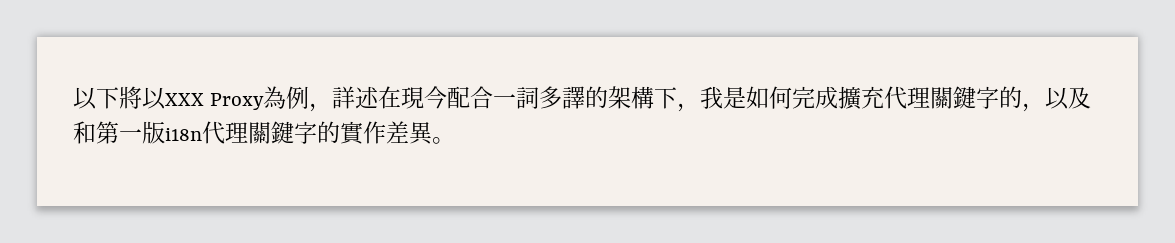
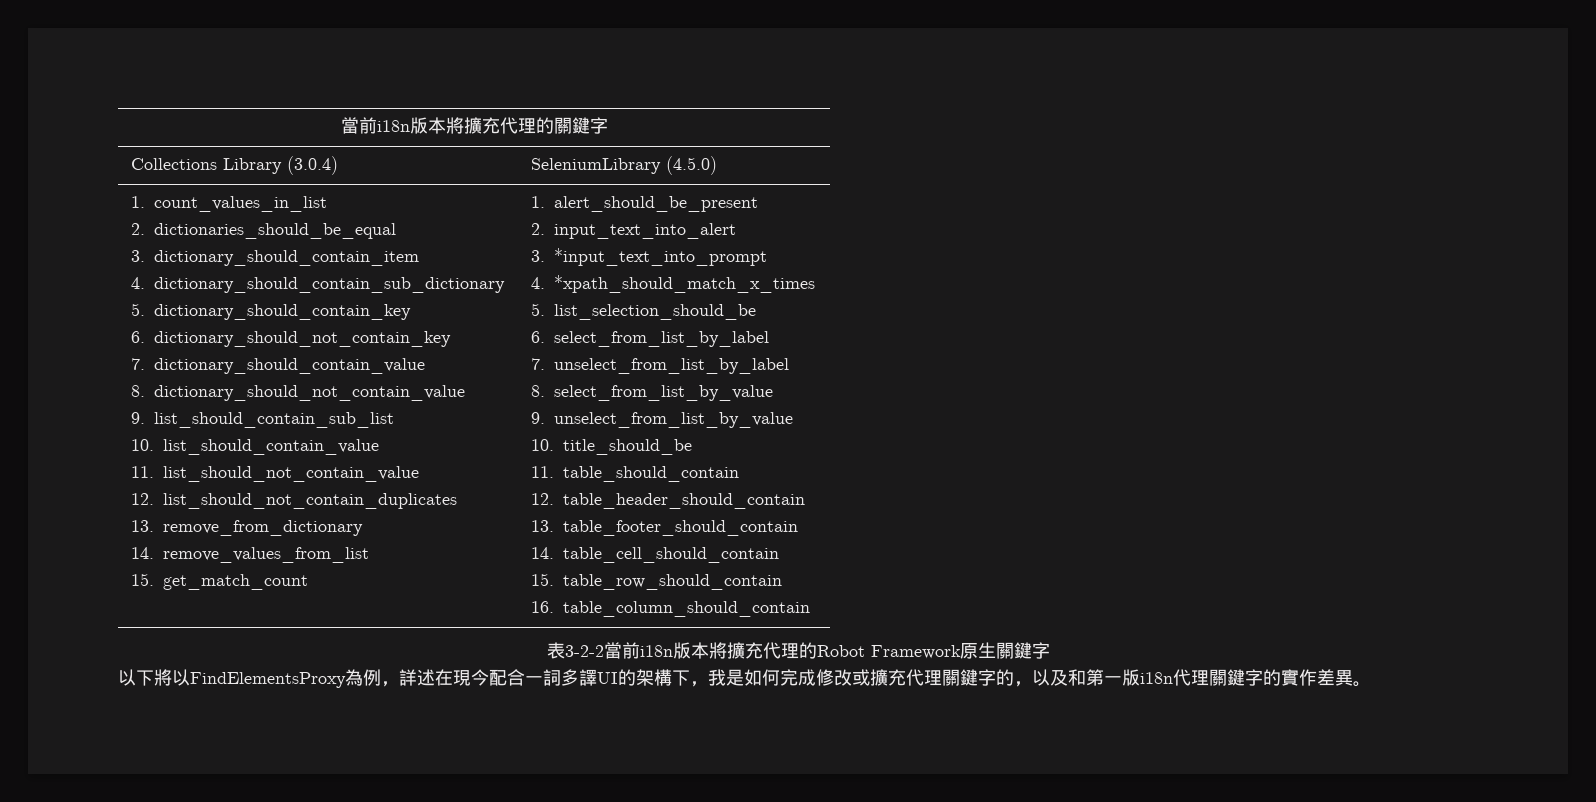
- 以下將以XXX Proxy為例，詳述在現今配合一詞多譯的架構下，我是如何完成擴充代理關鍵字的，以及和第一版i18n代理關鍵字的實作差異。
+ 當前i18n版本將擴充代理的關鍵字
+ Collections Library (3.0.4) | SeleniumLibrary (4.5.0)
+ 1. count_values_in_list
+ 2. dictionaries_should_be_equal
+ 3. dictionary_should_contain_item
+ 4. dictionary_should_contain_sub_dictionary
+ 5. dictionary_should_contain_key
+ 6. dictionary_should_not_contain_key
+ 7. dictionary_should_contain_value
+ 8. dictionary_should_not_contain_value
+ 9. list_should_contain_sub_list
+ 10. list_should_contain_value
+ 11. list_should_not_contain_value
+ 12. list_should_not_contain_duplicates
+ 13. remove_from_dictionary
+ 14. remove_values_from_list
+ 15. get_match_count | 1. alert_should_be_present
+ 2. input_text_into_alert
+ 3. *input_text_into_prompt
+ 4. *xpath_should_match_x_times
+ 5. list_selection_should_be
+ 6. select_from_list_by_label
+ 7. unselect_from_list_by_label
+ 8. select_from_list_by_value
+ 9. unselect_from_list_by_value
+ 10. title_should_be
+ 11. table_should_contain
+ 12. table_header_should_contain
+ 13. table_footer_should_contain
+ 14. table_cell_should_contain
+ 15. table_row_should_contain
+ 16. table_column_should_contain
+ 表3-2-2當前i18n版本將擴充代理的Robot Framework原生關鍵字
+ 以下將以FindElementsProxy為例，詳述在現今配合一詞多譯UI的架構下，我是如何完成修改或擴充代理關鍵字的，以及和第一版i18n代理關鍵字的實作差異。

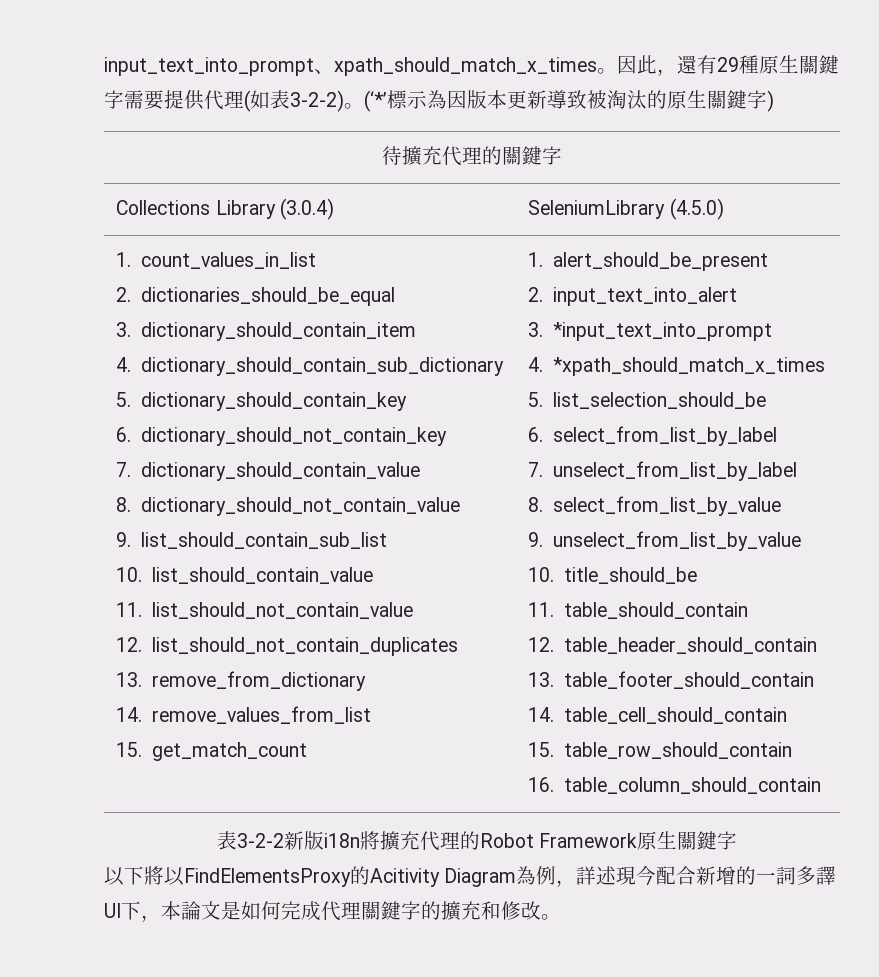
- 當前i18n版本將擴充代理的關鍵字
+ input_text_into_prompt、xpath_should_match_x_times。因此，還有29種原生關鍵字需要提供代理(如表3-2-2)。(‘*’標示為因版本更新導致被淘汰的原生關鍵字)
+ 待擴充代理的關鍵字
- 表3-2-2當前i18n版本將擴充代理的Robot Framework原生關鍵字
+ 表3-2-2新版i18n將擴充代理的Robot Framework原生關鍵字
- 以下將以FindElementsProxy為例，詳述在現今配合一詞多譯UI的架構下，我是如何完成修改或擴充代理關鍵字的，以及和第一版i18n代理關鍵字的實作差異。
+ 以下將以FindElementsProxy的Acitivity Diagram為例，詳述現今配合新增的一詞多譯UI下，本論文是如何完成代理關鍵字的擴充和修改。

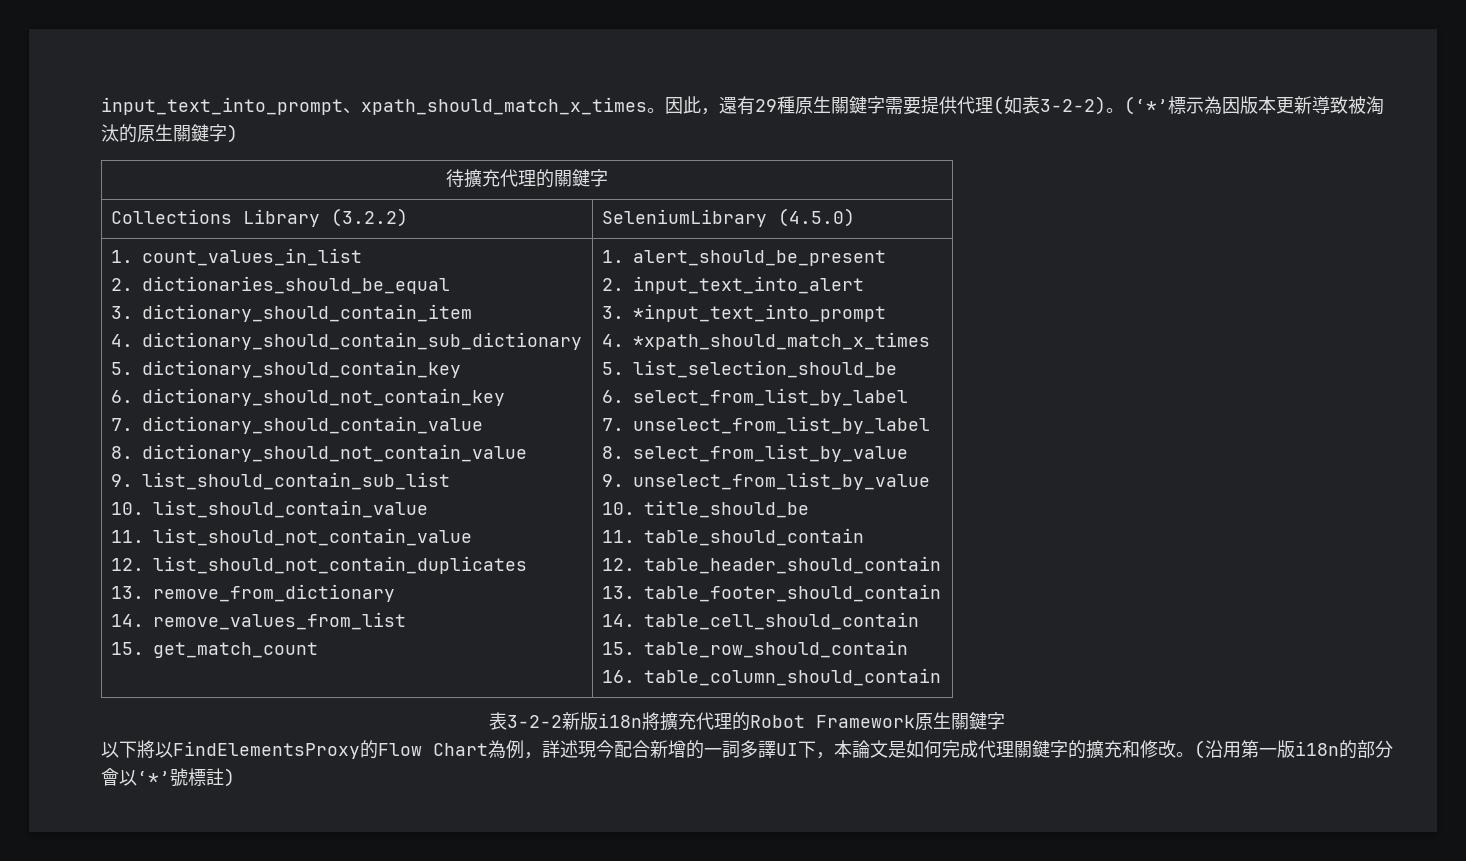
- Collections Library (3.0.4) | SeleniumLibrary (4.5.0)
+ Collections Library (3.2.2) | SeleniumLibrary (4.5.0)
- 以下將以FindElementsProxy的Acitivity Diagram為例，詳述現今配合新增的一詞多譯UI下，本論文是如何完成代理關鍵字的擴充和修改。
+ 以下將以FindElementsProxy的Flow Chart為例，詳述現今配合新增的一詞多譯UI下，本論文是如何完成代理關鍵字的擴充和修改。
+ (沿用第一版i18n的部分會以‘*’號標註)

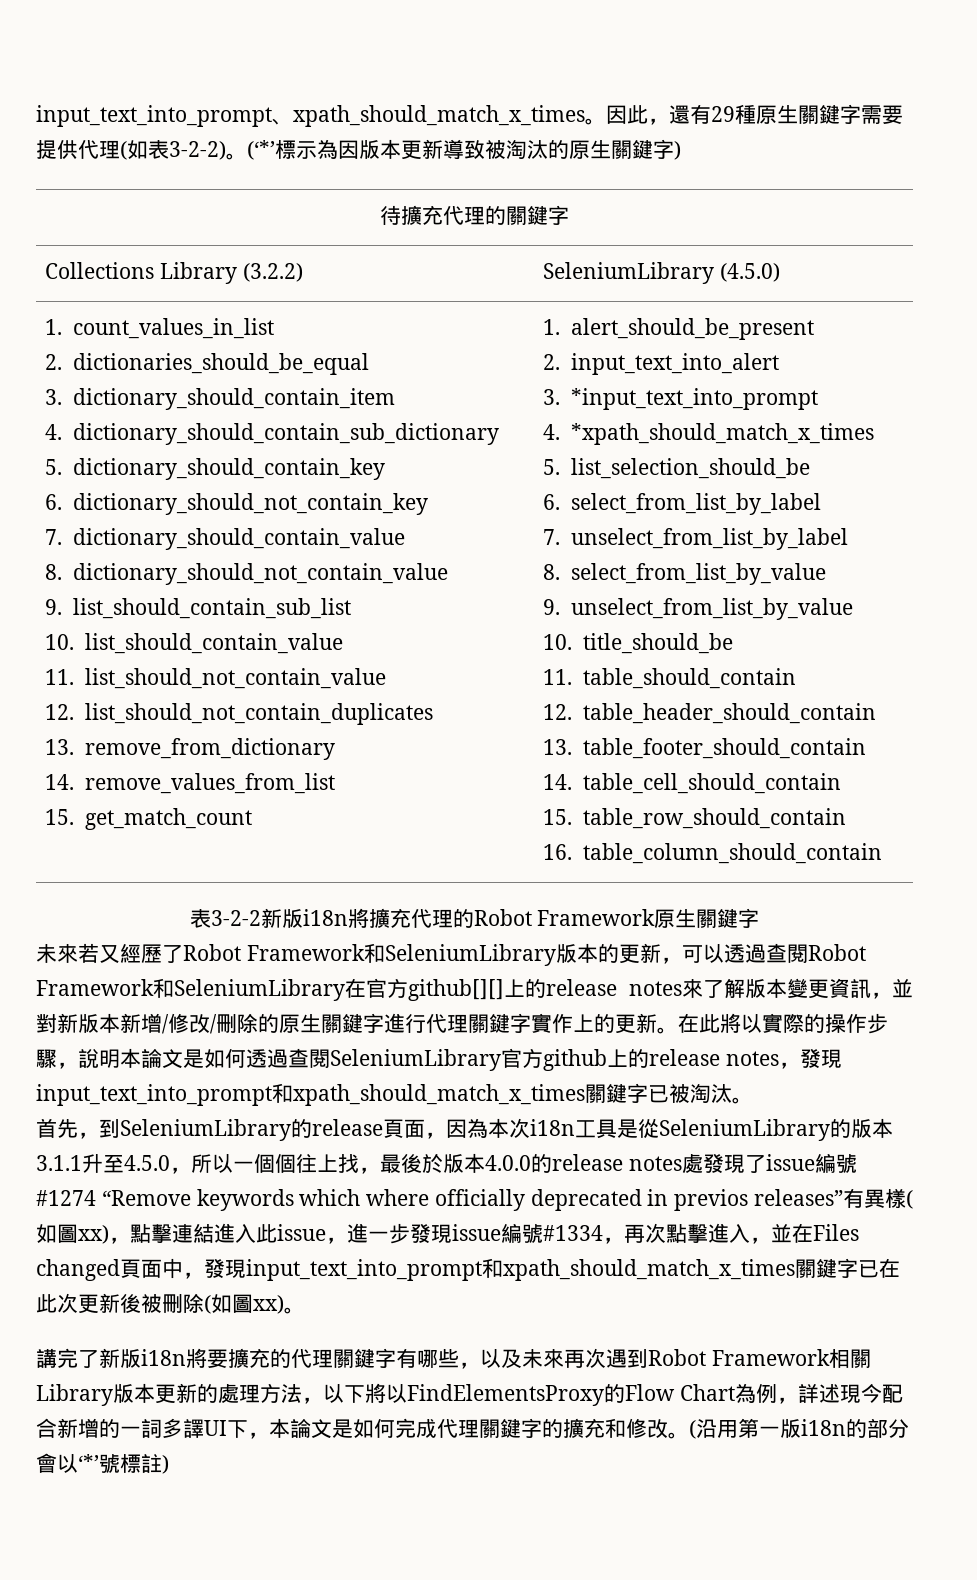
- 以下將以FindElementsProxy的Flow Chart為例，詳述現今配合新增的一詞多譯UI下，本論文是如何完成代理關鍵字的擴充和修改。
+ 未來若又經歷了Robot Framework和SeleniumLibrary版本的更新，可以透過查閱Robot Framework和SeleniumLibrary在官方github[][]上的release notes來了解版本變更資訊，並對新版本新增/修改/刪除的原生關鍵字進行代理關鍵字實作上的更新。在此將以實際的操作步驟，說明本論文是如何透過查閱SeleniumLibrary官方github上的release notes，發現input_text_into_prompt和xpath_should_match_x_times關鍵字已被淘汰。
+ 首先，到SeleniumLibrary的release頁面，因為本次i18n工具是從SeleniumLibrary的版本3.1.1升至4.5.0，所以一個個往上找，最後於版本4.0.0的release notes處發現了issue編號#1274 “Remove keywords which where officially deprecated in previos releases”有異樣(如圖xx)，點擊連結進入此issue，進一步發現issue編號#1334，再次點擊進入，並在Files changed頁面中，發現input_text_into_prompt和xpath_should_match_x_times關鍵字已在此次更新後被刪除(如圖xx)。
+ 講完了新版i18n將要擴充的代理關鍵字有哪些，以及未來再次遇到Robot Framework相關Library版本更新的處理方法，以下將以FindElementsProxy的Flow Chart為例，詳述現今配合新增的一詞多譯UI下，本論文是如何完成代理關鍵字的擴充和修改。

